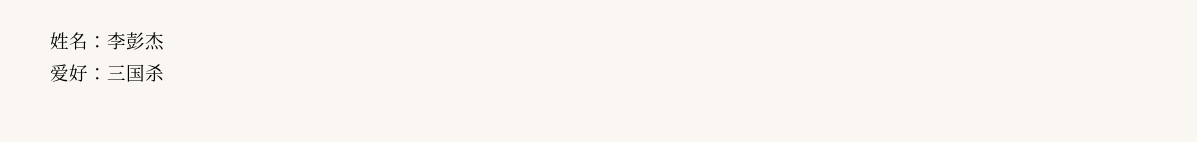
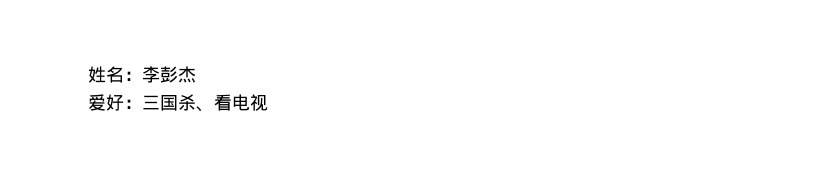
- 爱好：三国杀
+ 爱好：三国杀、看电视

